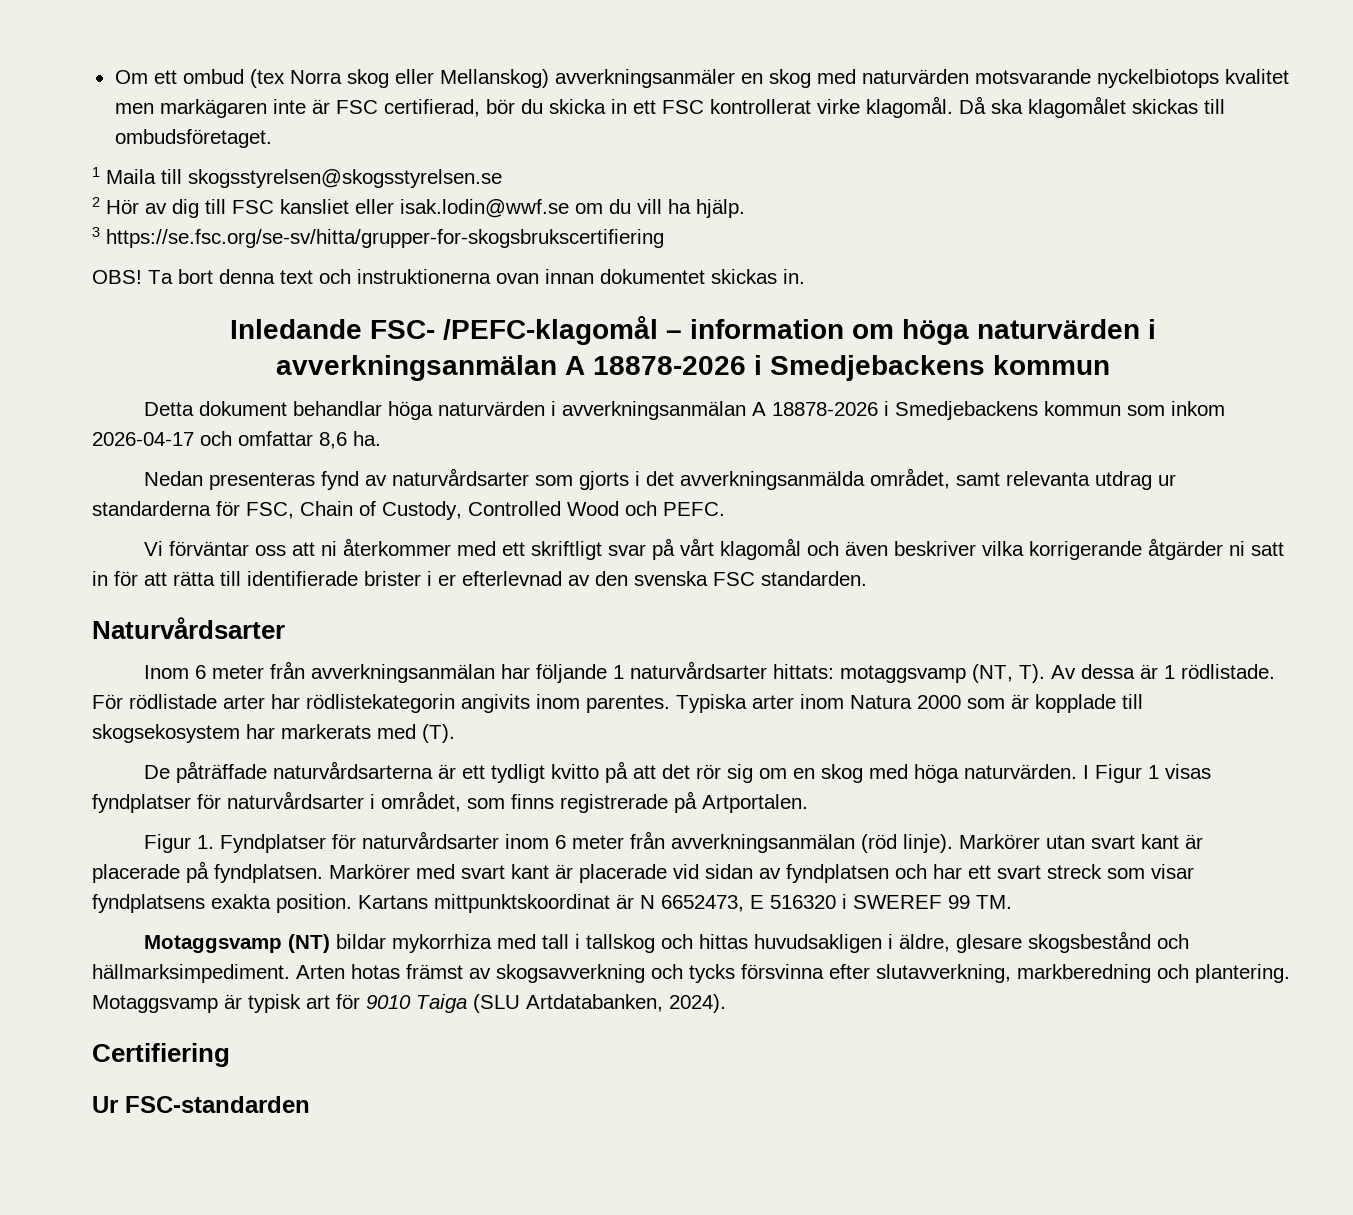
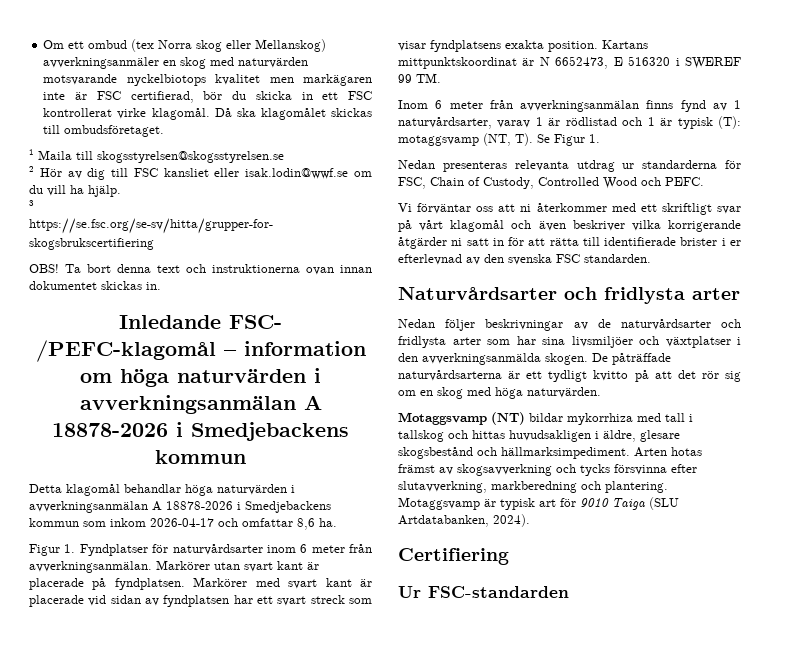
- Detta dokument behandlar höga naturvärden i avverkningsanmälan A 18878-2026 i Smedjebackens kommun som inkom 2026-04-17 och omfattar 8,6 ha.
+ Detta klagomål behandlar höga naturvärden i avverkningsanmälan A 18878-2026 i Smedjebackens kommun som inkom 2026-04-17 och omfattar 8,6 ha.
- Nedan presenteras fynd av naturvårdsarter som gjorts i det avverkningsanmälda området, samt relevanta utdrag ur standarderna för FSC, Chain of Custody, Controlled Wood och PEFC.
+ Figur 1. Fyndplatser för naturvårdsarter inom 6 meter från avverkningsanmälan. Markörer utan svart kant är placerade på fyndplatsen. Markörer med svart kant är placerade vid sidan av fyndplatsen har ett svart streck som visar fyndplatsens exakta position. Kartans mittpunktskoordinat är N 6652473, E 516320 i SWEREF 99 TM.
+ Inom 6 meter från avverkningsanmälan finns fynd av 1 naturvårdsarter, varav 1 är rödlistad och 1 är typisk (T): motaggsvamp (NT, T). Se Figur 1.
+ Nedan presenteras relevanta utdrag ur standarderna för FSC, Chain of Custody, Controlled Wood och PEFC.
- Naturvårdsarter
- Inom 6 meter från avverkningsanmälan har följande 1 naturvårdsarter hittats: motaggsvamp (NT, T). Av dessa är 1 rödlistade. För rödlistade arter har rödlistekategorin angivits inom parentes. Typiska arter inom Natura 2000 som är kopplade till skogsekosystem har markerats med (T).
- De påträffade naturvårdsarterna är ett tydligt kvitto på att det rör sig om en skog med höga naturvärden. I Figur 1 visas fyndplatser för naturvårdsarter i området, som finns registrerade på Artportalen.
- Figur 1. Fyndplatser för naturvårdsarter inom 6 meter från avverkningsanmälan (röd linje). Markörer utan svart kant är placerade på fyndplatsen. Markörer med svart kant är placerade vid sidan av fyndplatsen och har ett svart streck som visar fyndplatsens exakta position. Kartans mittpunktskoordinat är N 6652473, E 516320 i SWEREF 99 TM.
+ Naturvårdsarter och fridlysta arter
+ Nedan följer beskrivningar av de naturvårdsarter och fridlysta arter som har sina livsmiljöer och växtplatser i den avverkningsanmälda skogen. De påträffade naturvårdsarterna är ett tydligt kvitto på att det rör sig om en skog med höga naturvärden.

